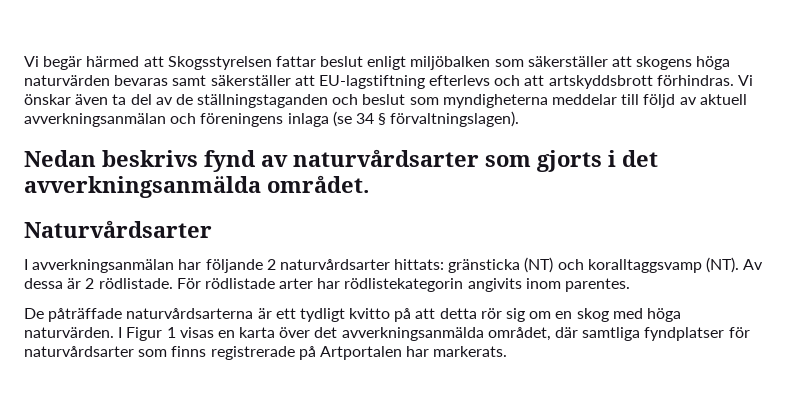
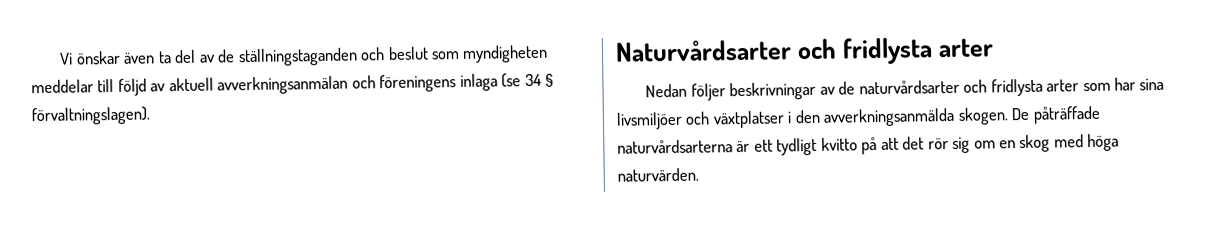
- Vi begär härmed att Skogsstyrelsen fattar beslut enligt miljöbalken som säkerställer att skogens höga naturvärden bevaras samt säkerställer att EU-lagstiftning efterlevs och att artskyddsbrott förhindras. Vi önskar även ta del av de ställningstaganden och beslut som myndigheterna meddelar till följd av aktuell avverkningsanmälan och föreningens inlaga (se 34 § förvaltningslagen).
+ Vi önskar även ta del av de ställningstaganden och beslut som myndigheten meddelar till följd av aktuell avverkningsanmälan och föreningens inlaga (se 34 § förvaltningslagen).
- Nedan beskrivs fynd av naturvårdsarter som gjorts i det avverkningsanmälda området.
- Naturvårdsarter
- I avverkningsanmälan har följande 2 naturvårdsarter hittats: gränsticka (NT) och koralltaggsvamp (NT). Av dessa är 2 rödlistade. För rödlistade arter har rödlistekategorin angivits inom parentes.
- De påträffade naturvårdsarterna är ett tydligt kvitto på att detta rör sig om en skog med höga naturvärden. I Figur 1 visas en karta över det avverkningsanmälda området, där samtliga fyndplatser för naturvårdsarter som finns registrerade på Artportalen har markerats.
+ Naturvårdsarter och fridlysta arter
+ Nedan följer beskrivningar av de naturvårdsarter och fridlysta arter som har sina livsmiljöer och växtplatser i den avverkningsanmälda skogen. De påträffade naturvårdsarterna är ett tydligt kvitto på att det rör sig om en skog med höga naturvärden.

